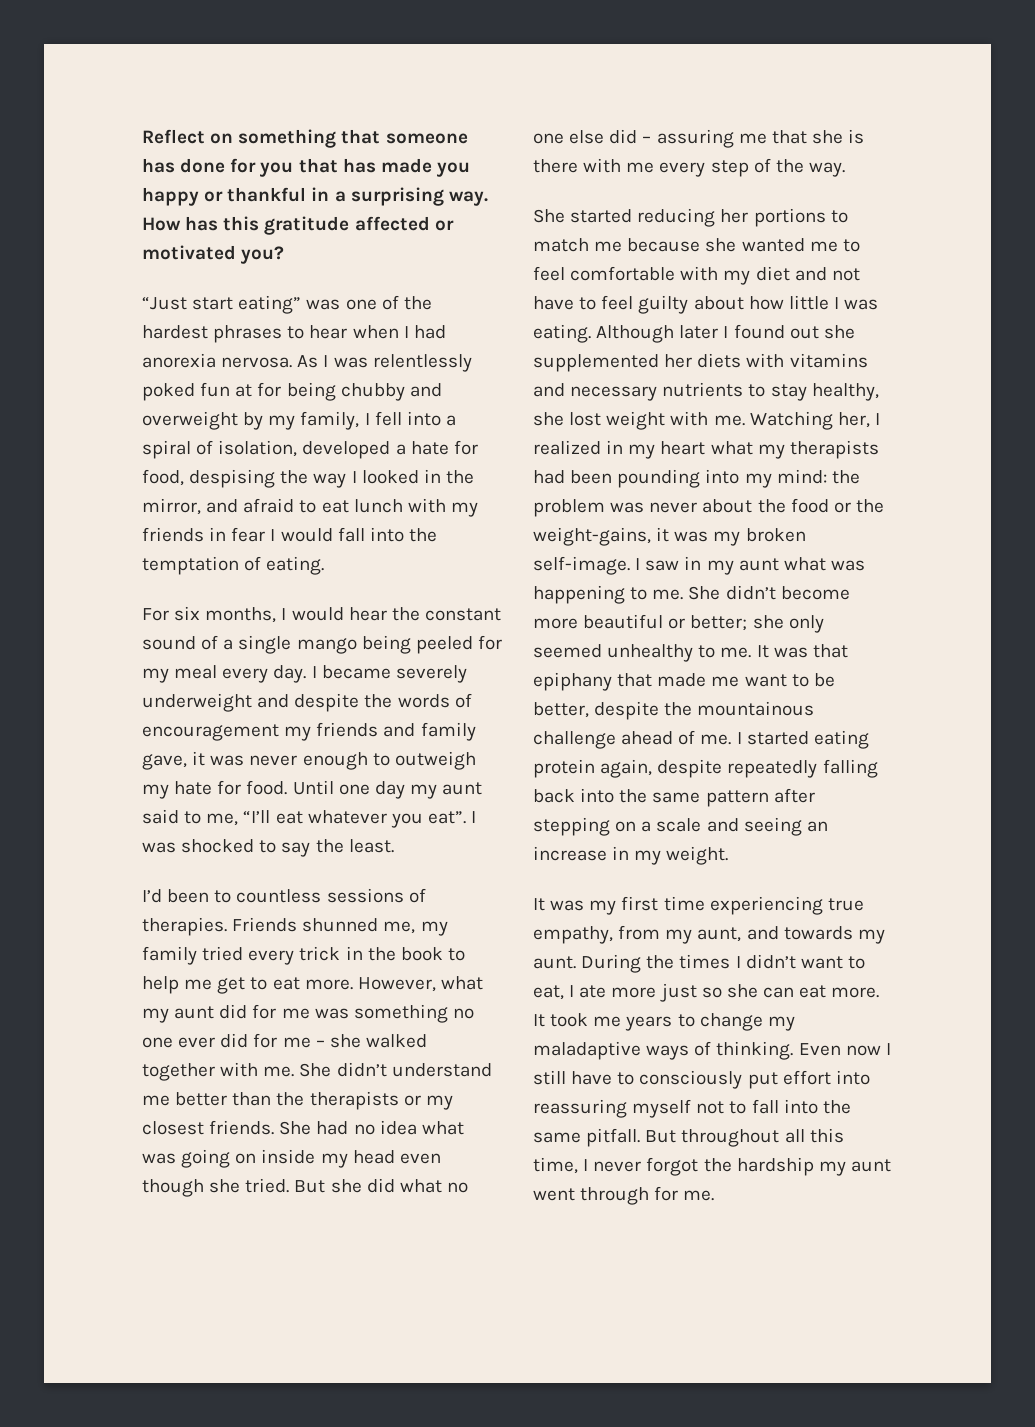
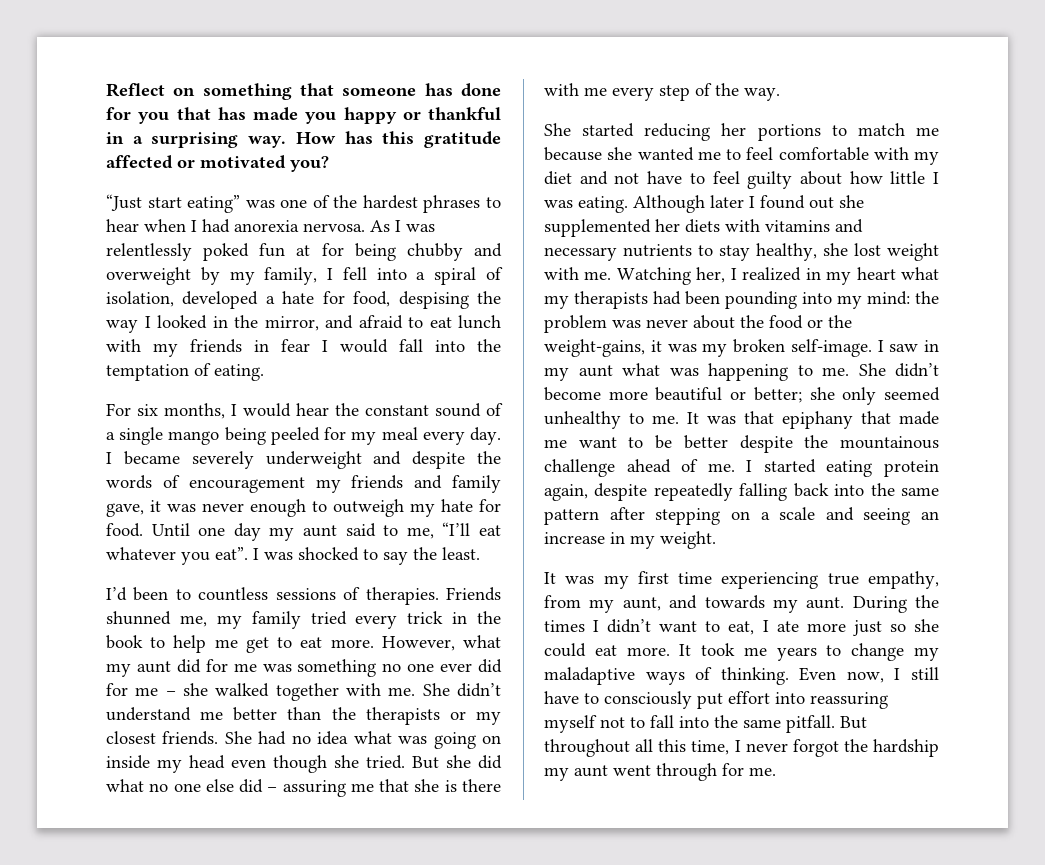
- It was that epiphany that made me want to be better, despite the mountainous challenge ahead of me.
+ It was that epiphany that made me want to be better despite the mountainous challenge ahead of me.
- During the times I didn’t want to eat, I ate more just so she can eat more.
+ During the times I didn’t want to eat, I ate more just so she could eat more.
- Even now I still have to consciously put effort into reassuring myself not to fall into the same pitfall.
+ Even now, I still have to consciously put effort into reassuring myself not to fall into the same pitfall.

